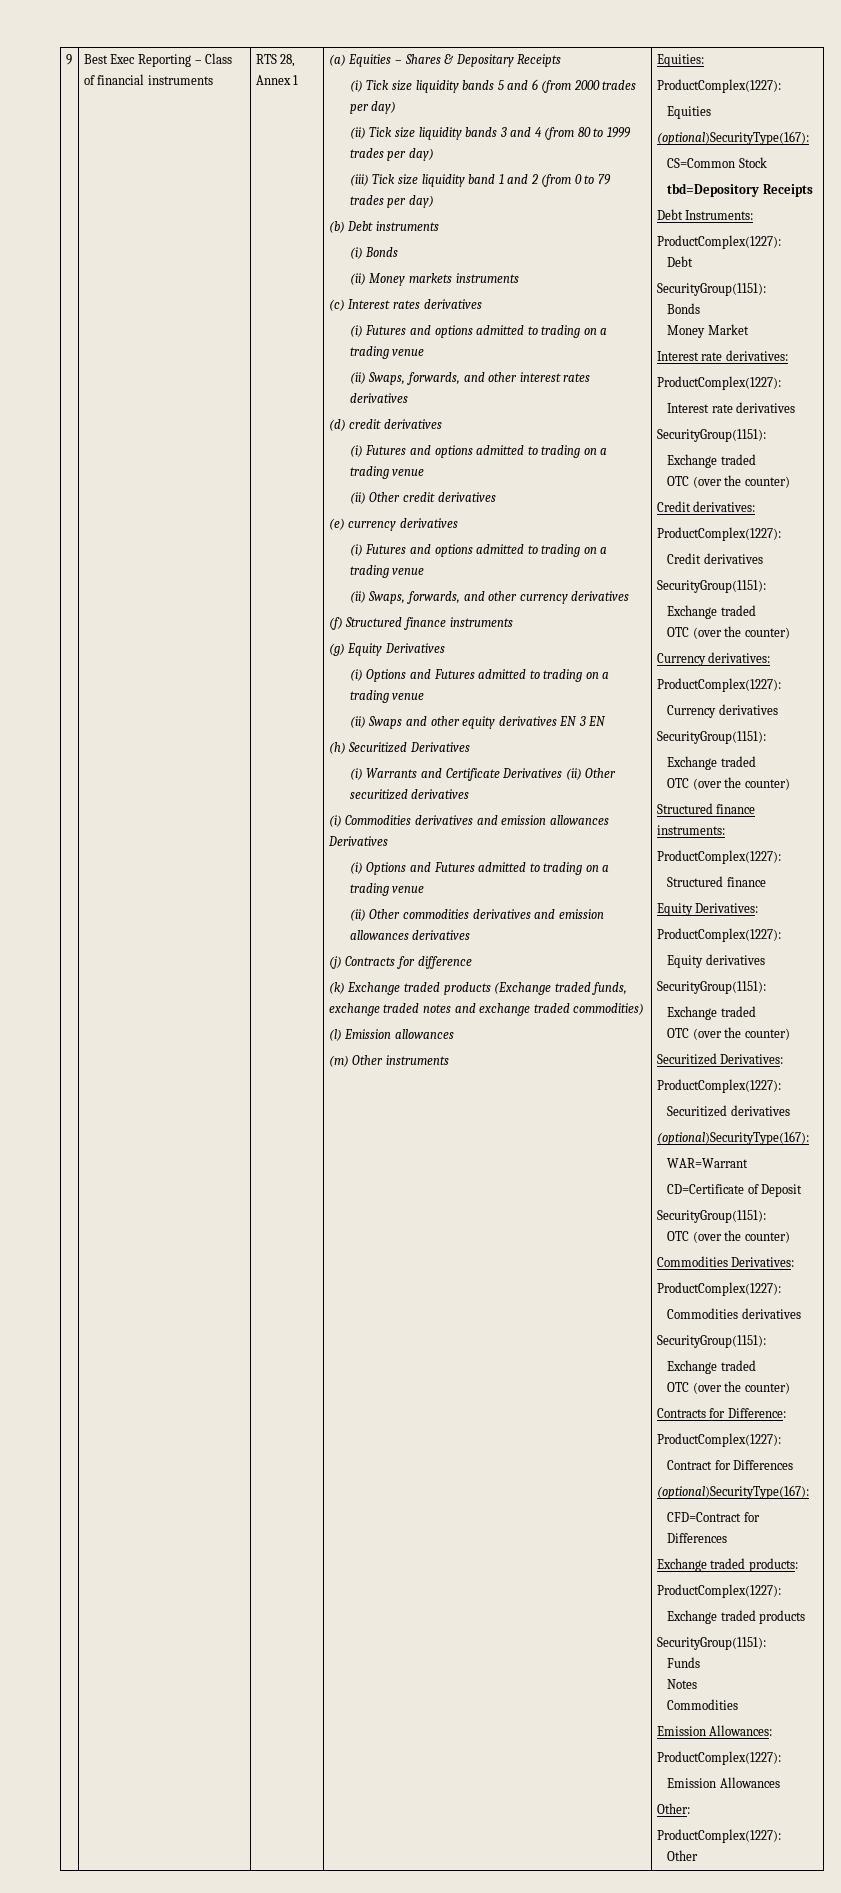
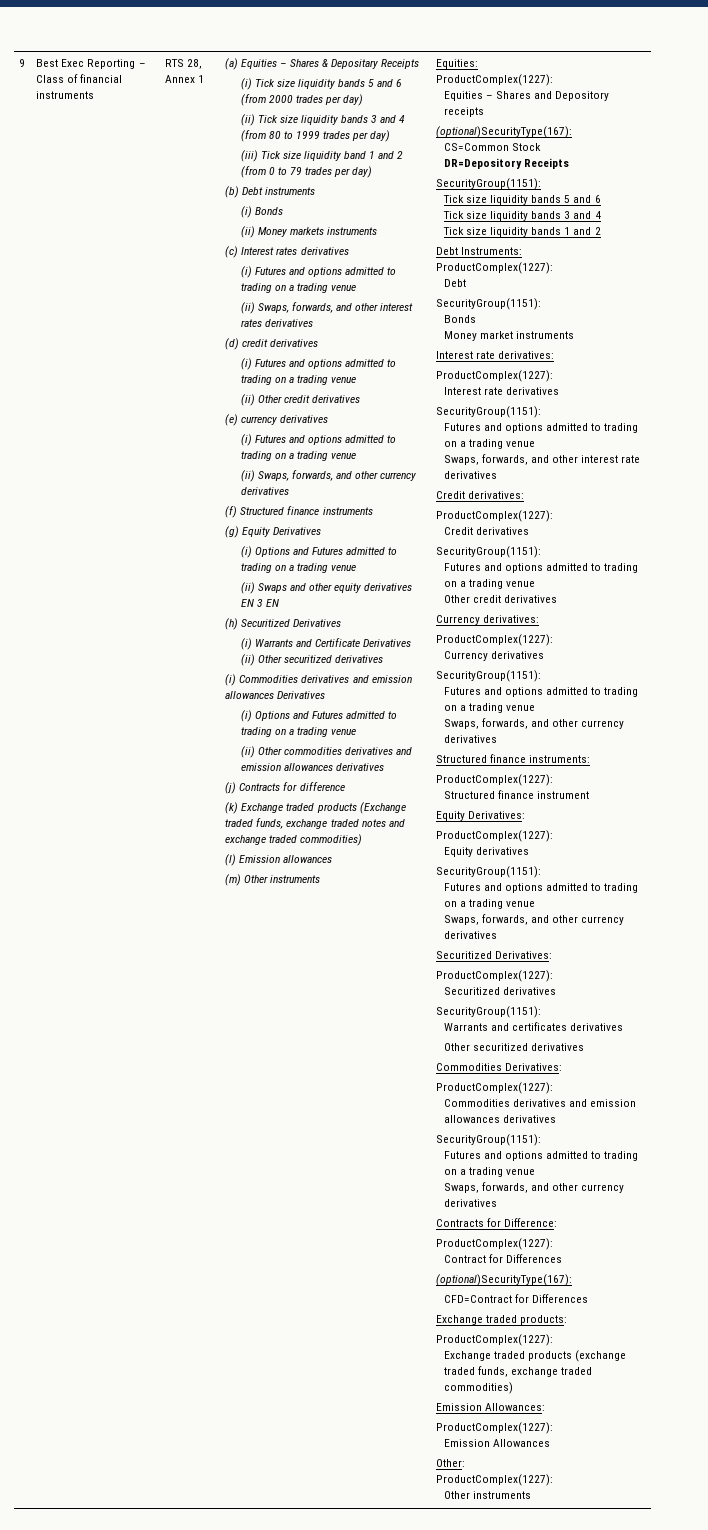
  Equities:
  ProductComplex(1227):
- Equities
+ Equities – Shares and Depository receipts
- tbd=Depository Receipts
+ DR=Depository Receipts
+ SecurityGroup(1151):
+ Tick size liquidity bands 5 and 6
+ Tick size liquidity bands 3 and 4
+ Tick size liquidity bands 1 and 2
- Money Market
+ Money market instruments
  Interest rate derivatives
  SecurityGroup(1151):
- Exchange traded
- OTC (over the counter)
+ Futures and options admitted to trading on a trading venue
+ Swaps, forwards, and other interest rate derivatives
  Credit derivatives
  SecurityGroup(1151):
- Exchange traded
- OTC (over the counter)
+ Futures and options admitted to trading on a trading venue
+ Other credit derivatives
  Currency derivatives
  SecurityGroup(1151):
- Exchange traded
- OTC (over the counter)
+ Futures and options admitted to trading on a trading venue
+ Swaps, forwards, and other currency derivatives
  Structured finance instruments:
  ProductComplex(1227):
- Structured finance
+ Structured finance instrument
  Equity derivatives
  SecurityGroup(1151):
- Exchange traded
- OTC (over the counter)
+ Futures and options admitted to trading on a trading venue
+ Swaps, forwards, and other currency derivatives
  Securitized derivatives
- (optional)SecurityType(167):
- WAR=Warrant
- CD=Certificate of Deposit
  SecurityGroup(1151):
- OTC (over the counter)
+ Warrants and certificates derivatives
+ Other securitized derivatives
  Commodities Derivatives:
  ProductComplex(1227):
- Commodities derivatives
+ Commodities derivatives and emission allowances derivatives
  SecurityGroup(1151):
- Exchange traded
- OTC (over the counter)
+ Futures and options admitted to trading on a trading venue
+ Swaps, forwards, and other currency derivatives
  Exchange traded products:
  ProductComplex(1227):
- Exchange traded products
- SecurityGroup(1151):
- Funds
- Notes
- Commodities
+ Exchange traded products (exchange traded funds, exchange traded commodities)
  Other:
  ProductComplex(1227):
- Other
+ Other instruments

